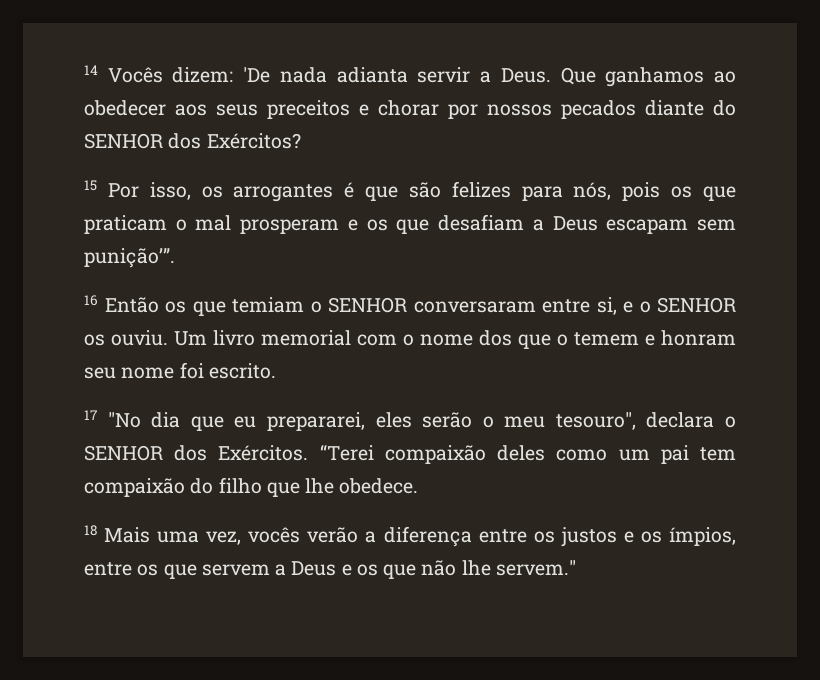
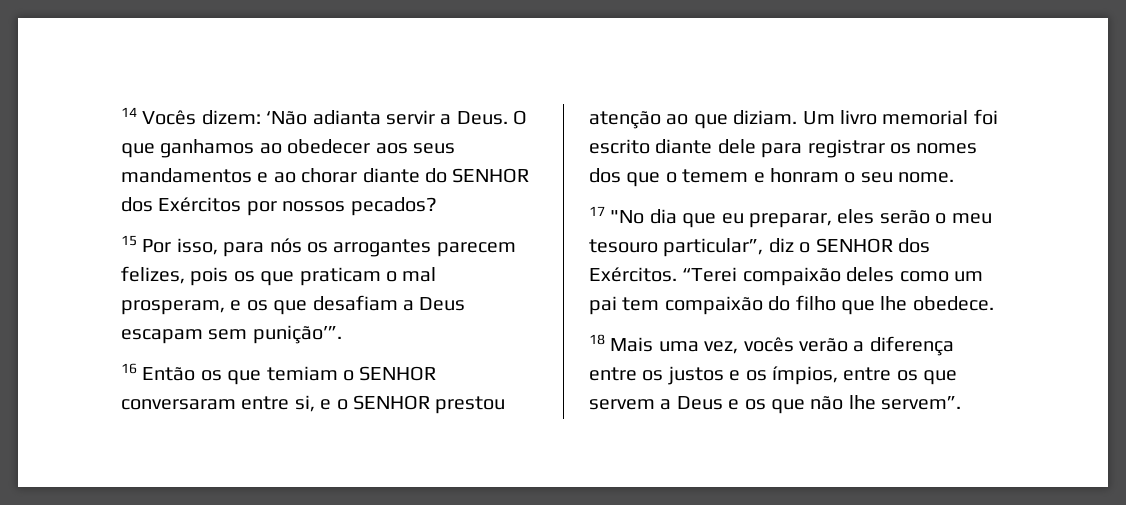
- 14 Vocês dizem: 'De nada adianta servir a Deus.
+ 14 Vocês dizem: ‘Não adianta servir a Deus.
- Que ganhamos ao obedecer aos seus preceitos e chorar por nossos pecados diante do SENHOR dos Exércitos?
- 15 Por isso, os arrogantes é que são felizes para nós, pois os que praticam o mal prosperam e os que desafiam a Deus escapam sem punição’”.
+ O que ganhamos ao obedecer aos seus mandamentos e ao chorar diante do SENHOR dos Exércitos por nossos pecados?
+ 15 Por isso, para nós os arrogantes parecem felizes, pois os que praticam o mal prosperam, e os que desafiam a Deus escapam sem punição’”.
- 16 Então os que temiam o SENHOR conversaram entre si, e o SENHOR os ouviu. Um livro memorial com o nome dos que o temem e honram seu nome foi escrito.
+ 16 Então os que temiam o SENHOR conversaram entre si, e o SENHOR prestou atenção ao que diziam. Um livro memorial foi escrito diante dele para registrar os nomes dos que o temem e honram o seu nome.
- 17 "No dia que eu prepararei, eles serão o meu tesouro", declara o SENHOR dos Exércitos.
+ 17 "No dia que eu preparar, eles serão o meu tesouro particular”, diz o SENHOR dos Exércitos.
- 18 Mais uma vez, vocês verão a diferença entre os justos e os ímpios, entre os que servem a Deus e os que não lhe servem."
+ 18 Mais uma vez, vocês verão a diferença entre os justos e os ímpios, entre os que servem a Deus e os que não lhe servem”.

